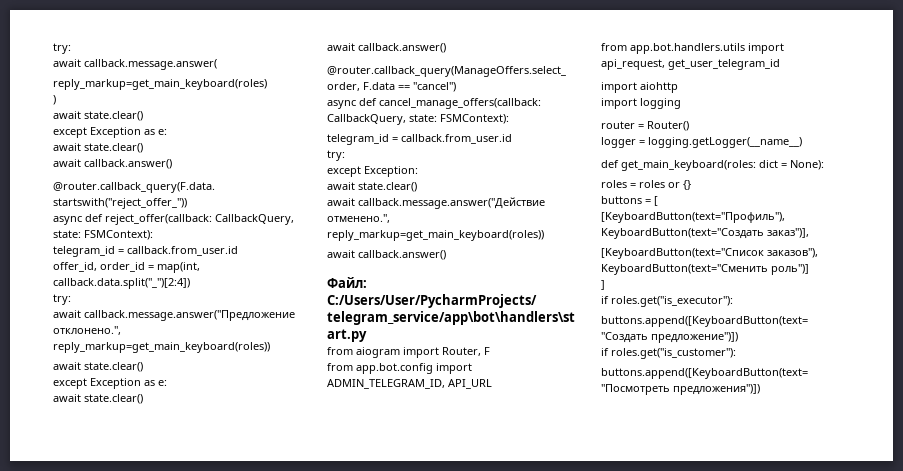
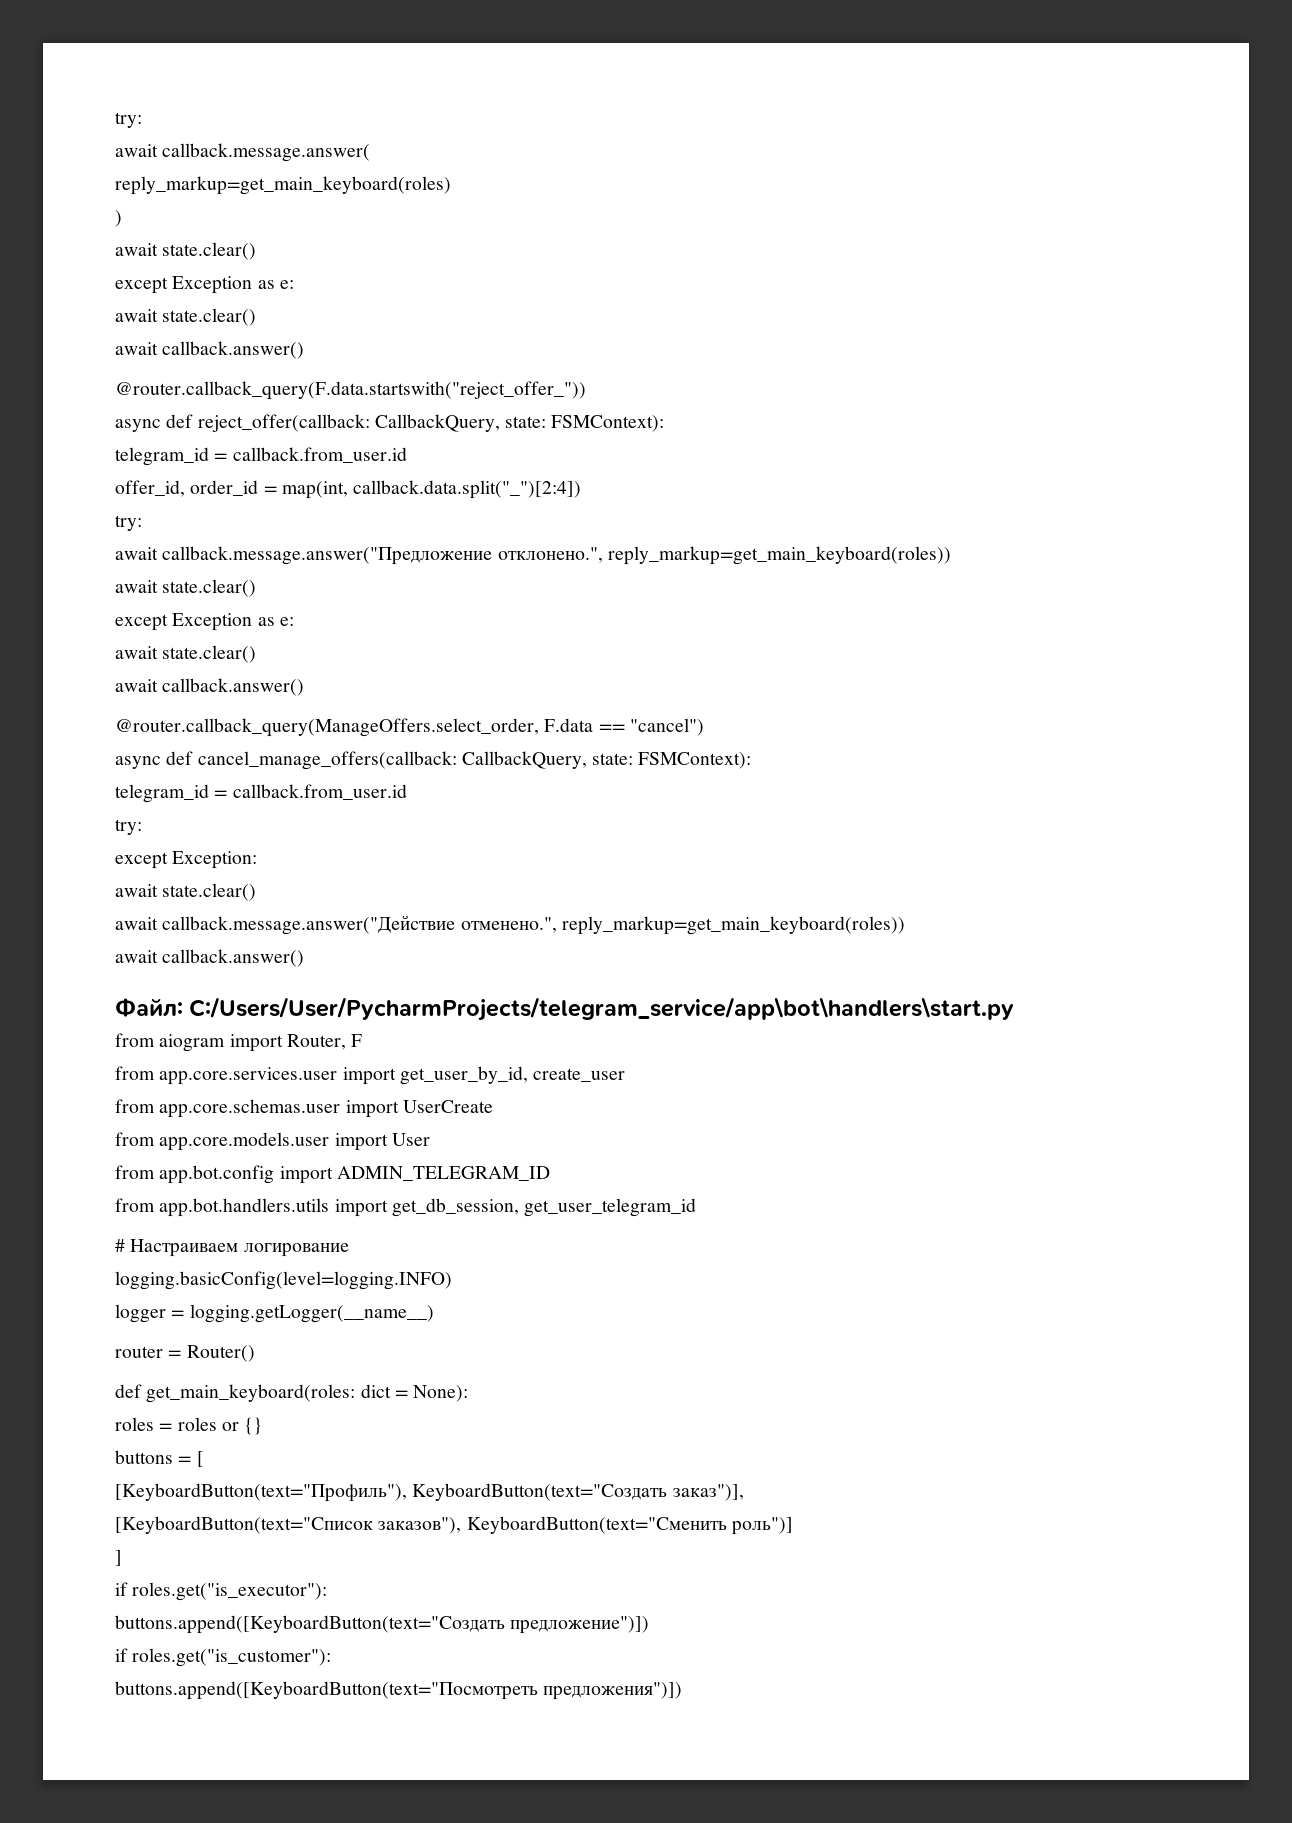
+ from app.core.services.user import get_user_by_id, create_user
+ from app.core.schemas.user import UserCreate
+ from app.core.models.user import User
- from app.bot.config import ADMIN_TELEGRAM_ID, API_URL
+ from app.bot.config import ADMIN_TELEGRAM_ID
- from app.bot.handlers.utils import api_request, get_user_telegram_id
+ from app.bot.handlers.utils import get_db_session, get_user_telegram_id
- import aiohttp
- import logging
+ # Настраиваем логирование
+ logging.basicConfig(level=logging.INFO)
+ logger = logging.getLogger(__name__)
- logger = logging.getLogger(__name__)

